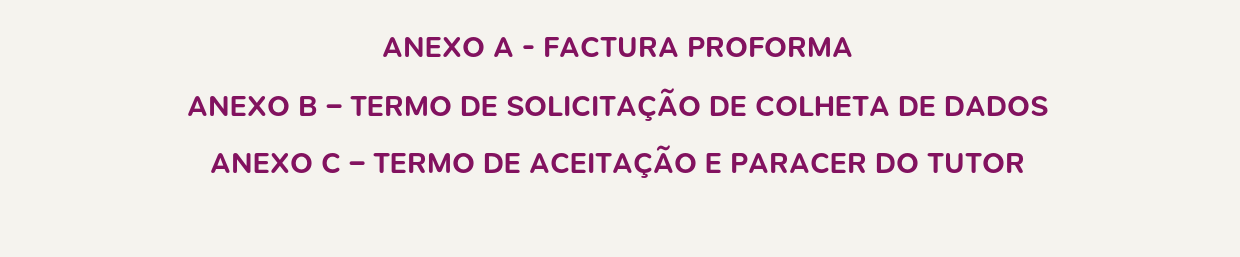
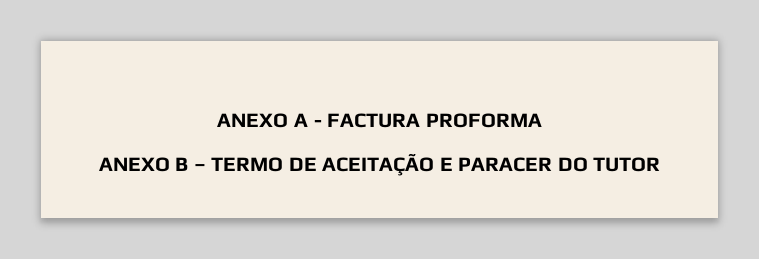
- ANEXO B – TERMO DE SOLICITAÇÃO DE COLHETA DE DADOS
- ANEXO C – TERMO DE ACEITAÇÃO E PARACER DO TUTOR
+ ANEXO B – TERMO DE ACEITAÇÃO E PARACER DO TUTOR

